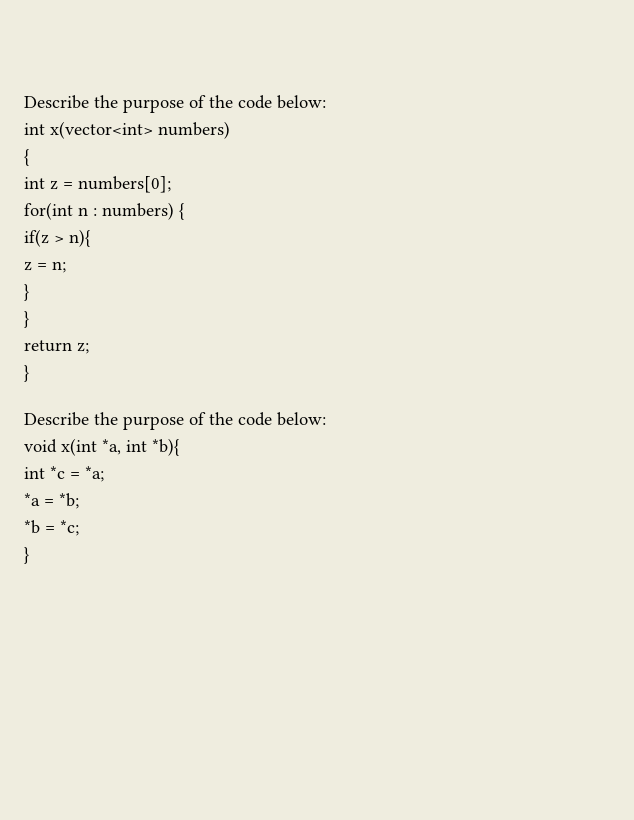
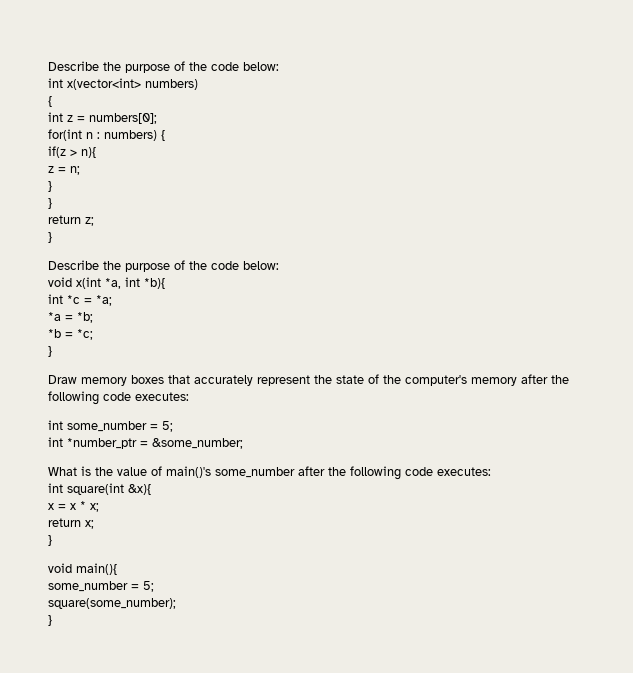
+ Draw memory boxes that accurately represent the state of the computer's memory after the following code executes:
+ int some_number = 5;
+ int *number_ptr = &some_number;
+ What is the value of main()'s some_number after the following code executes:
+ int square(int &x){
+ x = x * x;
+ return x;
+ }
+ void main(){
+ some_number = 5;
+ square(some_number);
+ }

